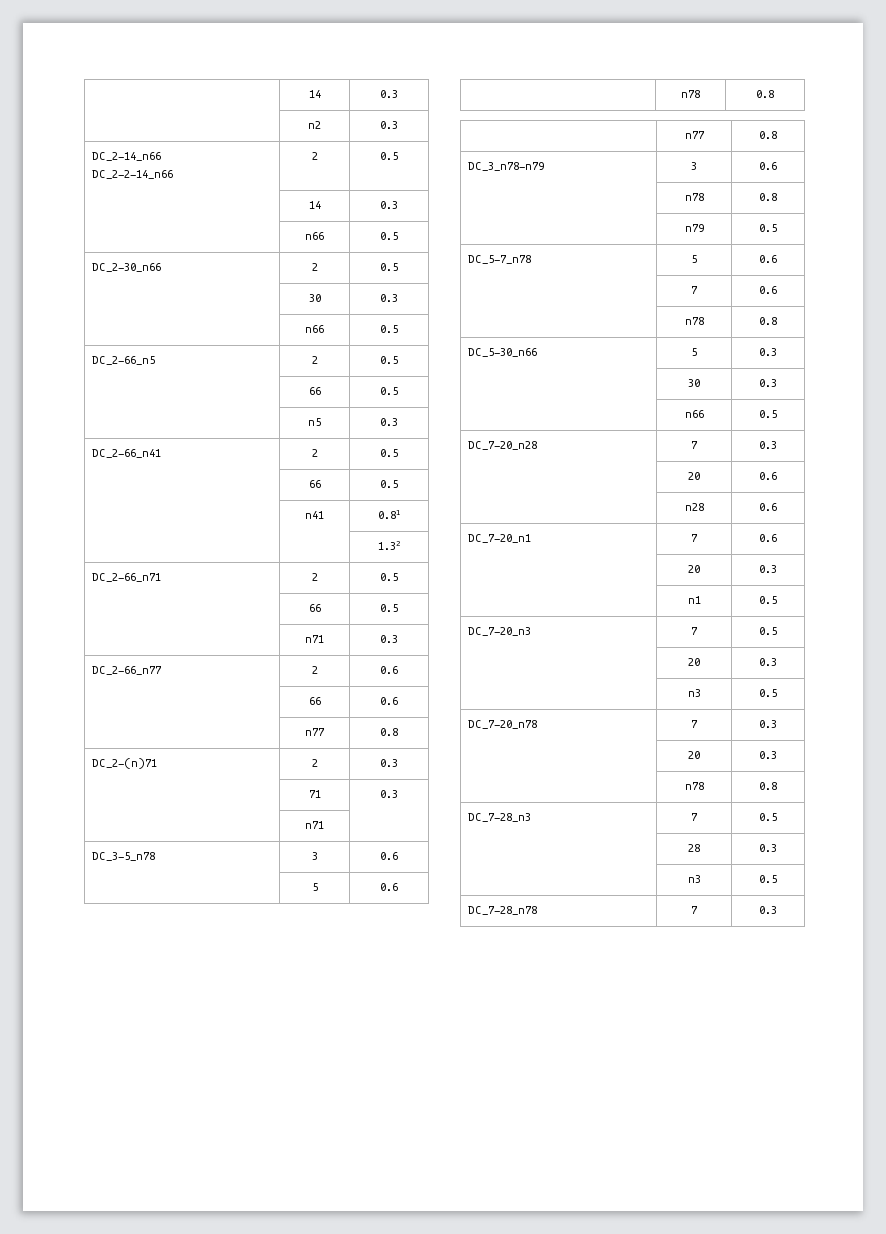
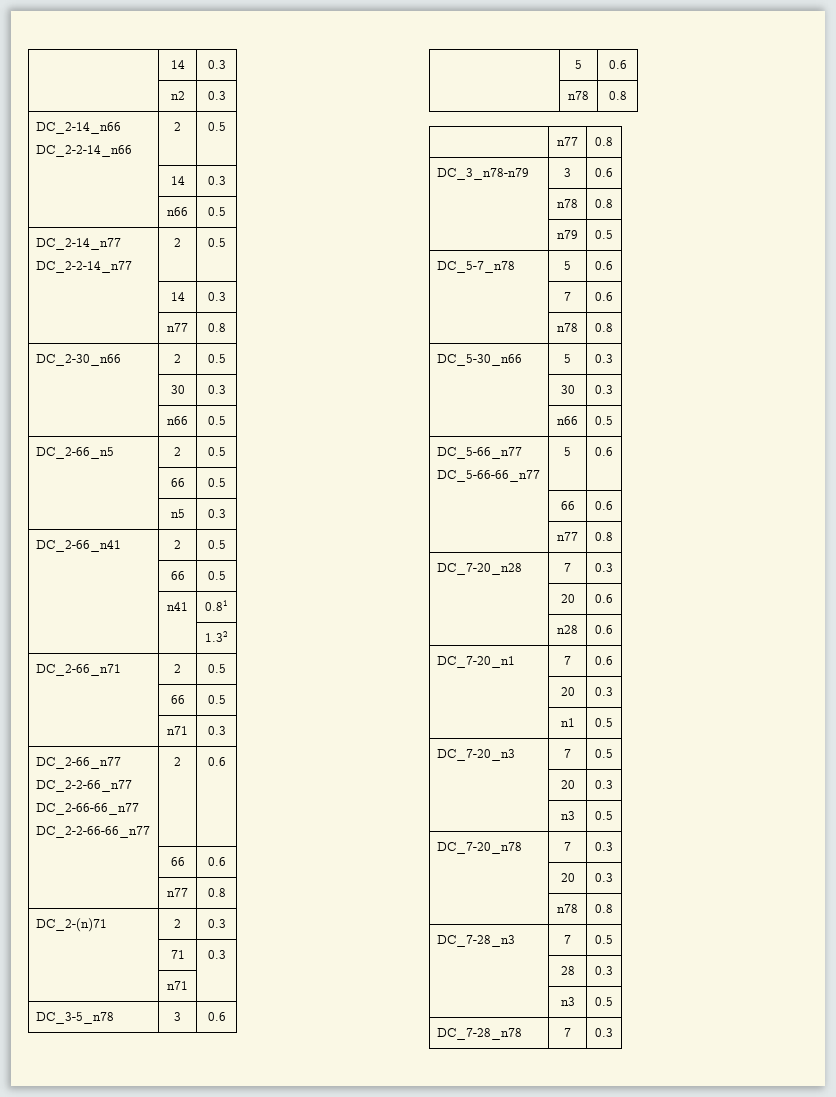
+ DC_2-14_n77
+ DC_2-2-14_n77 | 2 | 0.5
+ | 14 | 0.3
+ | n77 | 0.8
- DC_2-66_n77 | 2 | 0.6
+ DC_2-66_n77
+ DC_2-2-66_n77
+ DC_2-66-66_n77
+ DC_2-2-66-66_n77 | 2 | 0.6
+ DC_5-66_n77
+ DC_5-66-66_n77 | 5 | 0.6
+ | 66 | 0.6
+ | n77 | 0.8

